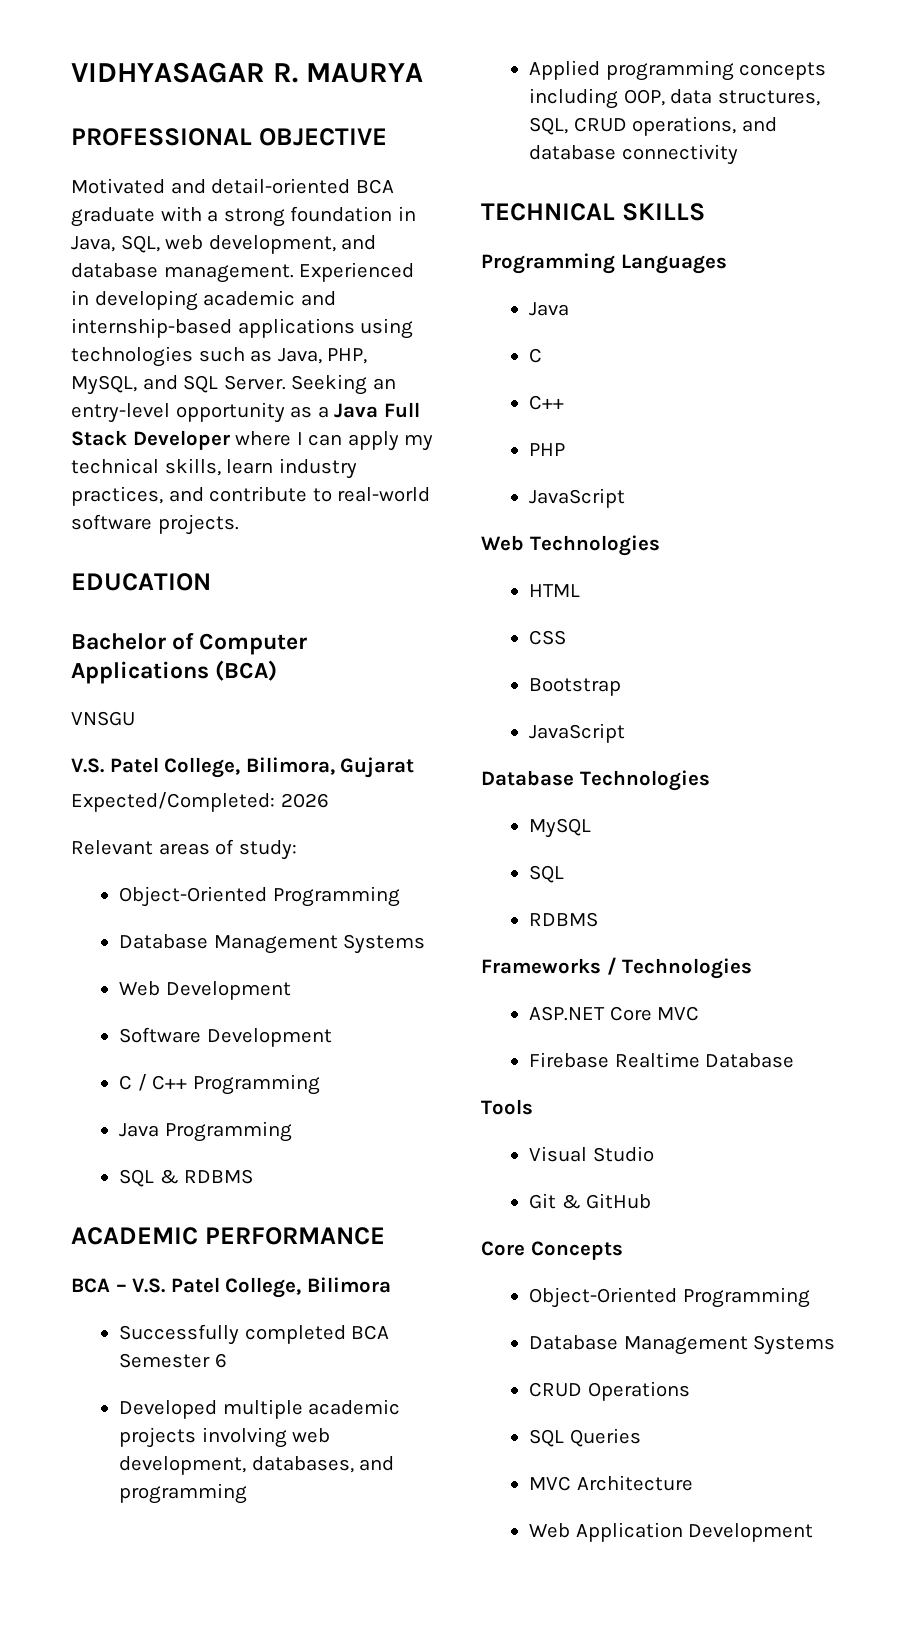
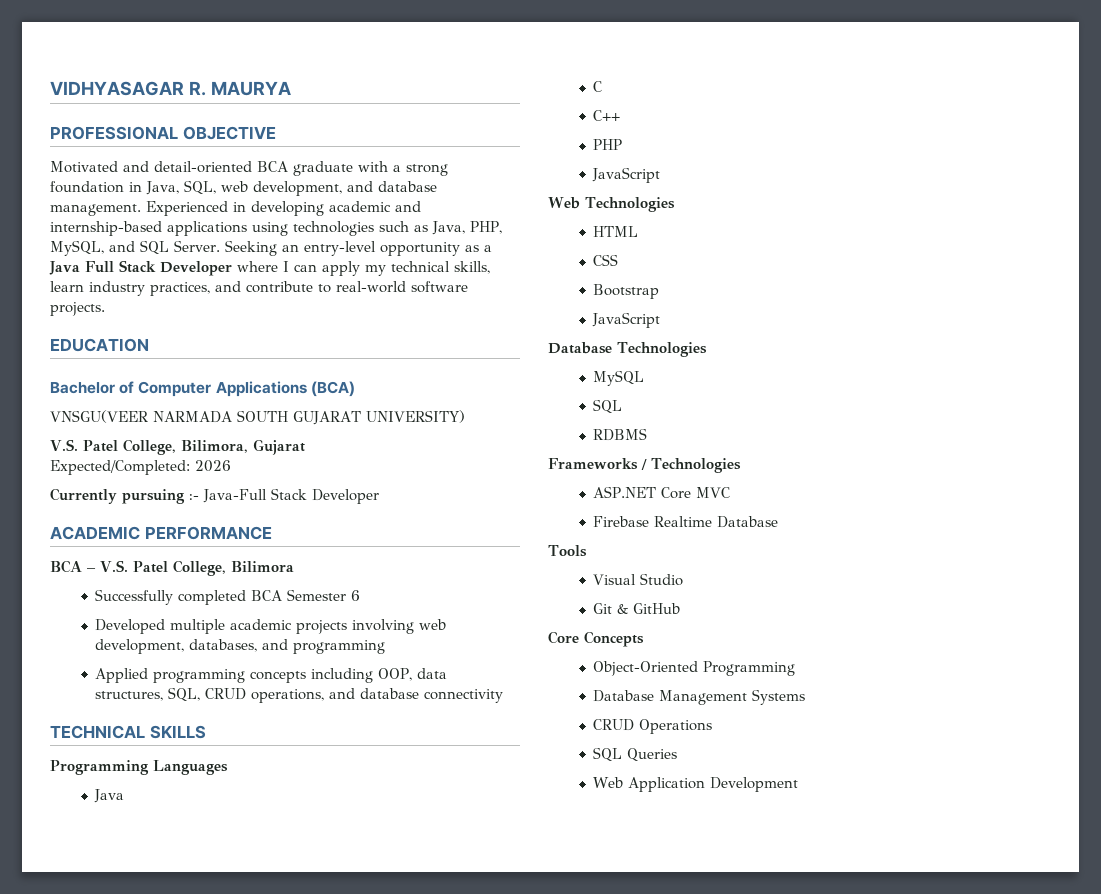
- VNSGU
+ VNSGU(VEER NARMADA SOUTH GUJARAT UNIVERSITY)
- Relevant areas of study:
- Object-Oriented Programming
- Database Management Systems
- Web Development
- Software Development
- C / C++ Programming
- Java Programming
- SQL & RDBMS
+ Currently pursuing :- Java-Full Stack Developer
- MVC Architecture

